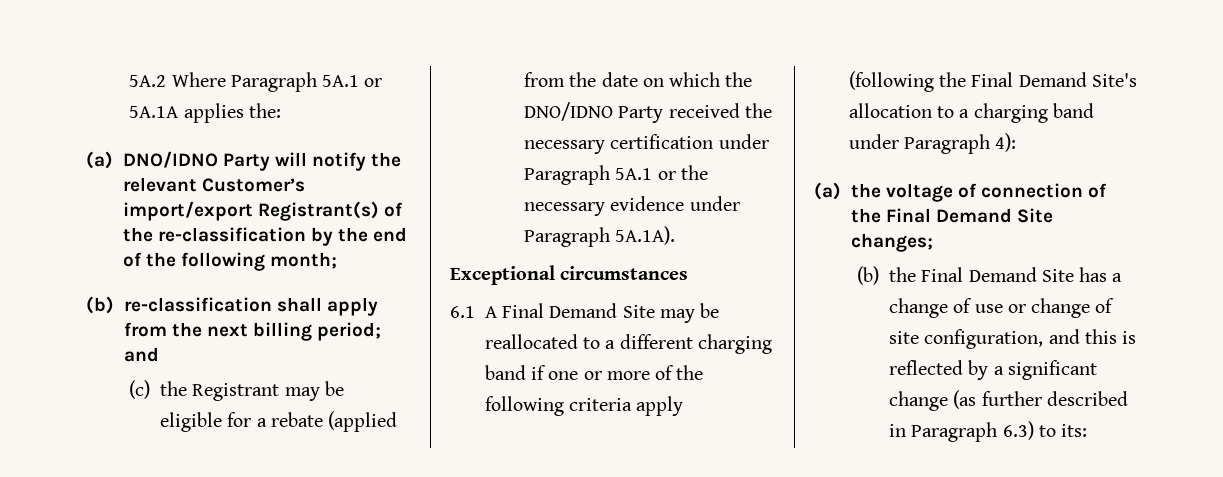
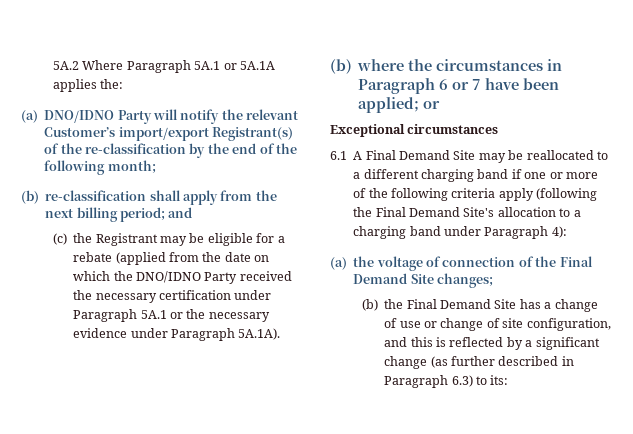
+ (b) where the circumstances in Paragraph 6 or 7 have been applied; or

